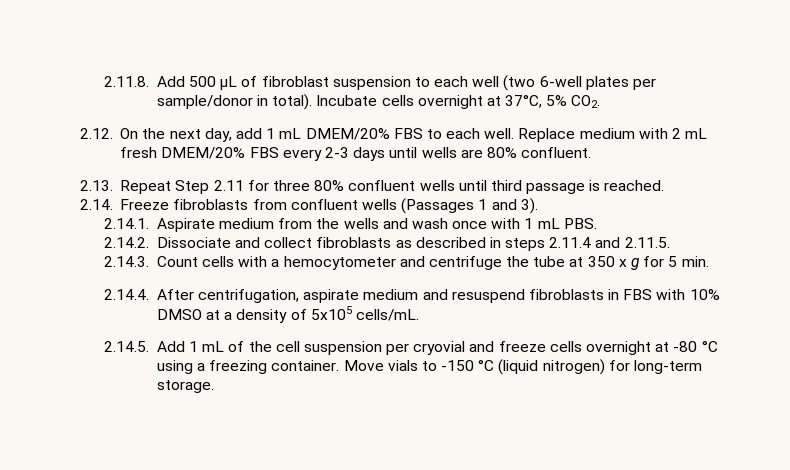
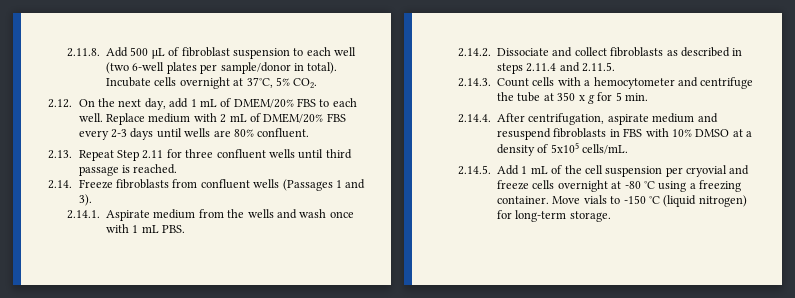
- 2.12. On the next day, add 1 mL DMEM/20% FBS to each well.
+ 2.12. On the next day, add 1 mL of DMEM/20% FBS to each well.
- Replace medium with 2 mL fresh DMEM/20% FBS every 2-3 days until wells are 80% confluent.
+ Replace medium with 2 mL of DMEM/20% FBS every 2-3 days until wells are 80% confluent.
- 2.13. Repeat Step 2.11 for three 80% confluent wells until third passage is reached.
+ 2.13. Repeat Step 2.11 for three confluent wells until third passage is reached.

